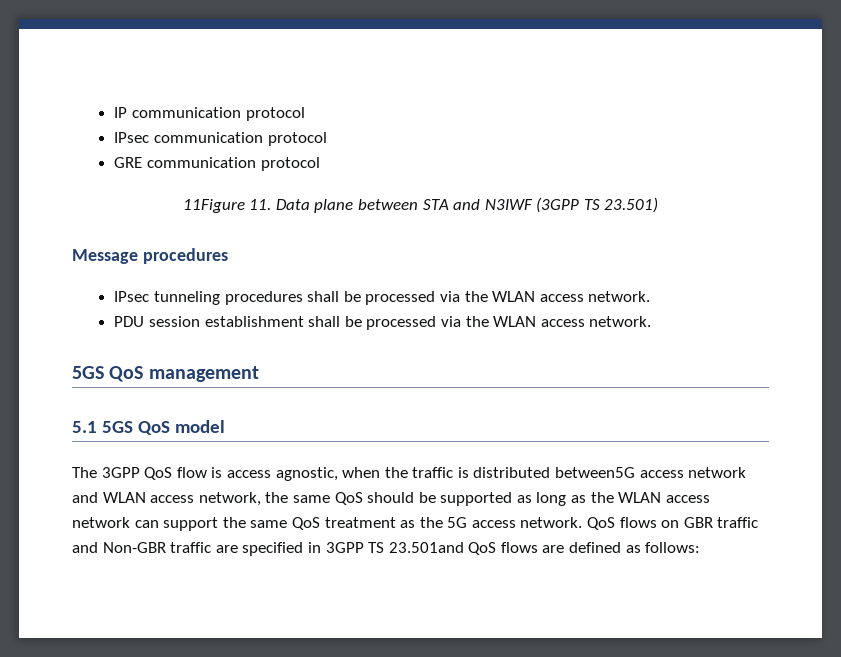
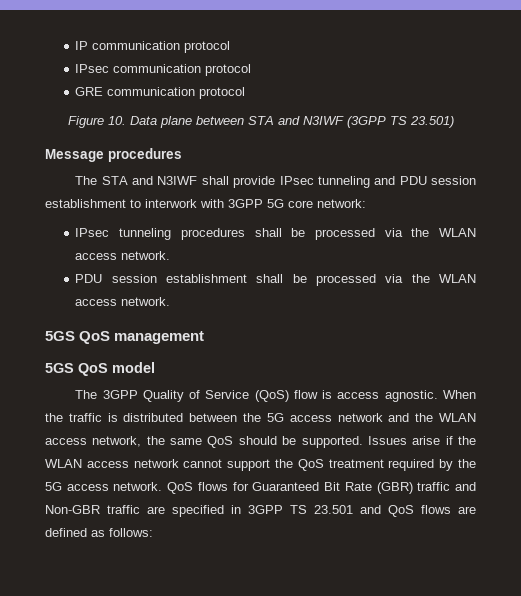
- 11Figure 11. Data plane between STA and N3IWF (3GPP TS 23.501)
+ Figure 10. Data plane between STA and N3IWF (3GPP TS 23.501)
+ The STA and N3IWF shall provide IPsec tunneling and PDU session establishment to interwork with 3GPP 5G core network:
- 5.1 5GS QoS model
+ 5GS QoS model
- The 3GPP QoS flow is access agnostic, when the traffic is distributed between5G access network and WLAN access network, the same QoS should be supported as long as the WLAN access network can support the same QoS treatment as the 5G access network.
+ The 3GPP Quality of Service (QoS) flow is access agnostic. When the traffic is distributed between the 5G access network and the WLAN access network, the same QoS should be supported. Issues arise if the WLAN access network cannot support the QoS treatment required by the 5G access network.
- QoS flows on GBR traffic and Non-GBR traffic are specified in 3GPP TS 23.501and QoS flows are defined as follows:
+ QoS flows for Guaranteed Bit Rate (GBR) traffic and Non-GBR traffic are specified in 3GPP TS 23.501 and QoS flows are defined as follows:

